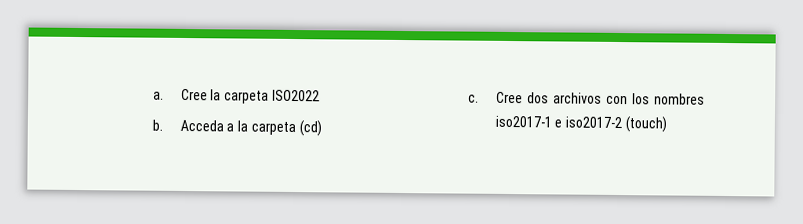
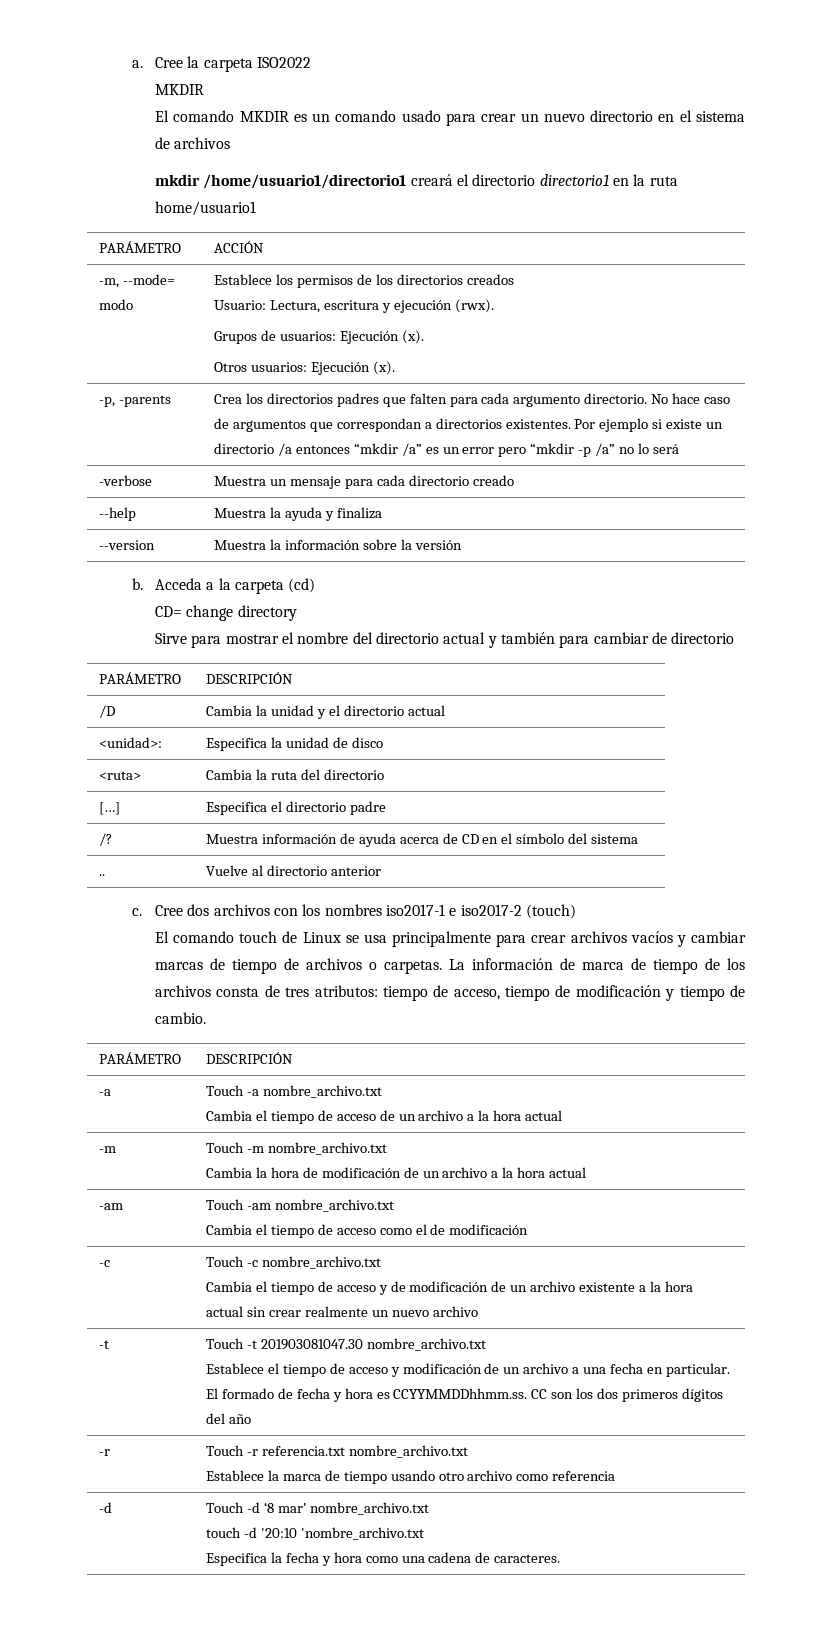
  Cree la carpeta ISO2022
+ MKDIR
+ El comando MKDIR es un comando usado para crear un nuevo directorio en el sistema de archivos
+ mkdir /home/usuario1/directorio1 creará el directorio directorio1 en la ruta home/usuario1
+ PARÁMETRO | ACCIÓN
+ -m, --mode= modo | Establece los permisos de los directorios creados
+ Usuario: Lectura, escritura y ejecución (rwx).
+ Grupos de usuarios: Ejecución (x).
+ Otros usuarios: Ejecución (x).
+ -p, -parents | Crea los directorios padres que falten para cada argumento directorio. No hace caso de argumentos que correspondan a directorios existentes. Por ejemplo si existe un directorio /a entonces “mkdir /a” es un error pero “mkdir -p /a” no lo será
+ -verbose | Muestra un mensaje para cada directorio creado
+ --help | Muestra la ayuda y finaliza
+ --version | Muestra la información sobre la versión
+ CD= change directory
+ Sirve para mostrar el nombre del directorio actual y también para cambiar de directorio
+ PARÁMETRO | DESCRIPCIÓN
+ /D | Cambia la unidad y el directorio actual
+ <unidad>: | Especifica la unidad de disco
+ <ruta> | Cambia la ruta del directorio
+ […] | Especifica el directorio padre
+ /? | Muestra información de ayuda acerca de CD en el símbolo del sistema
+ .. | Vuelve al directorio anterior
+ El comando touch de Linux se usa principalmente para crear archivos vacíos y cambiar marcas de tiempo de archivos o carpetas. La información de marca de tiempo de los archivos consta de tres atributos: tiempo de acceso, tiempo de modificación y tiempo de cambio.
+ PARÁMETRO | DESCRIPCIÓN
+ -a | Touch -a nombre_archivo.txt
+ Cambia el tiempo de acceso de un archivo a la hora actual
+ -m | Touch -m nombre_archivo.txt
+ Cambia la hora de modificación de un archivo a la hora actual
+ -am | Touch -am nombre_archivo.txt
+ Cambia el tiempo de acceso como el de modificación
+ -c | Touch -c nombre_archivo.txt
+ Cambia el tiempo de acceso y de modificación de un archivo existente a la hora actual sin crear realmente un nuevo archivo
+ -t | Touch -t 201903081047.30 nombre_archivo.txt
+ Establece el tiempo de acceso y modificación de un archivo a una fecha en particular. El formado de fecha y hora es CCYYMMDDhhmm.ss. CC son los dos primeros dígitos del año
+ -r | Touch -r referencia.txt nombre_archivo.txt
+ Establece la marca de tiempo usando otro archivo como referencia
+ -d | Touch -d ‘8 mar’ nombre_archivo.txt
+ touch -d '20:10 'nombre_archivo.txt
+ Especifica la fecha y hora como una cadena de caracteres.

